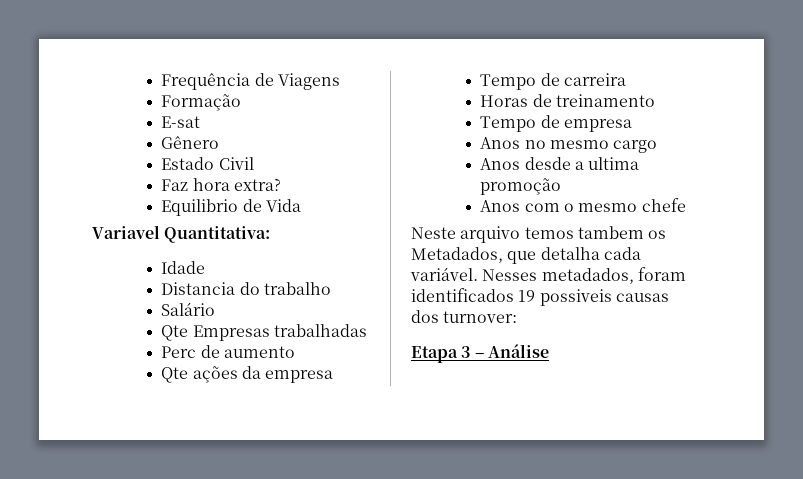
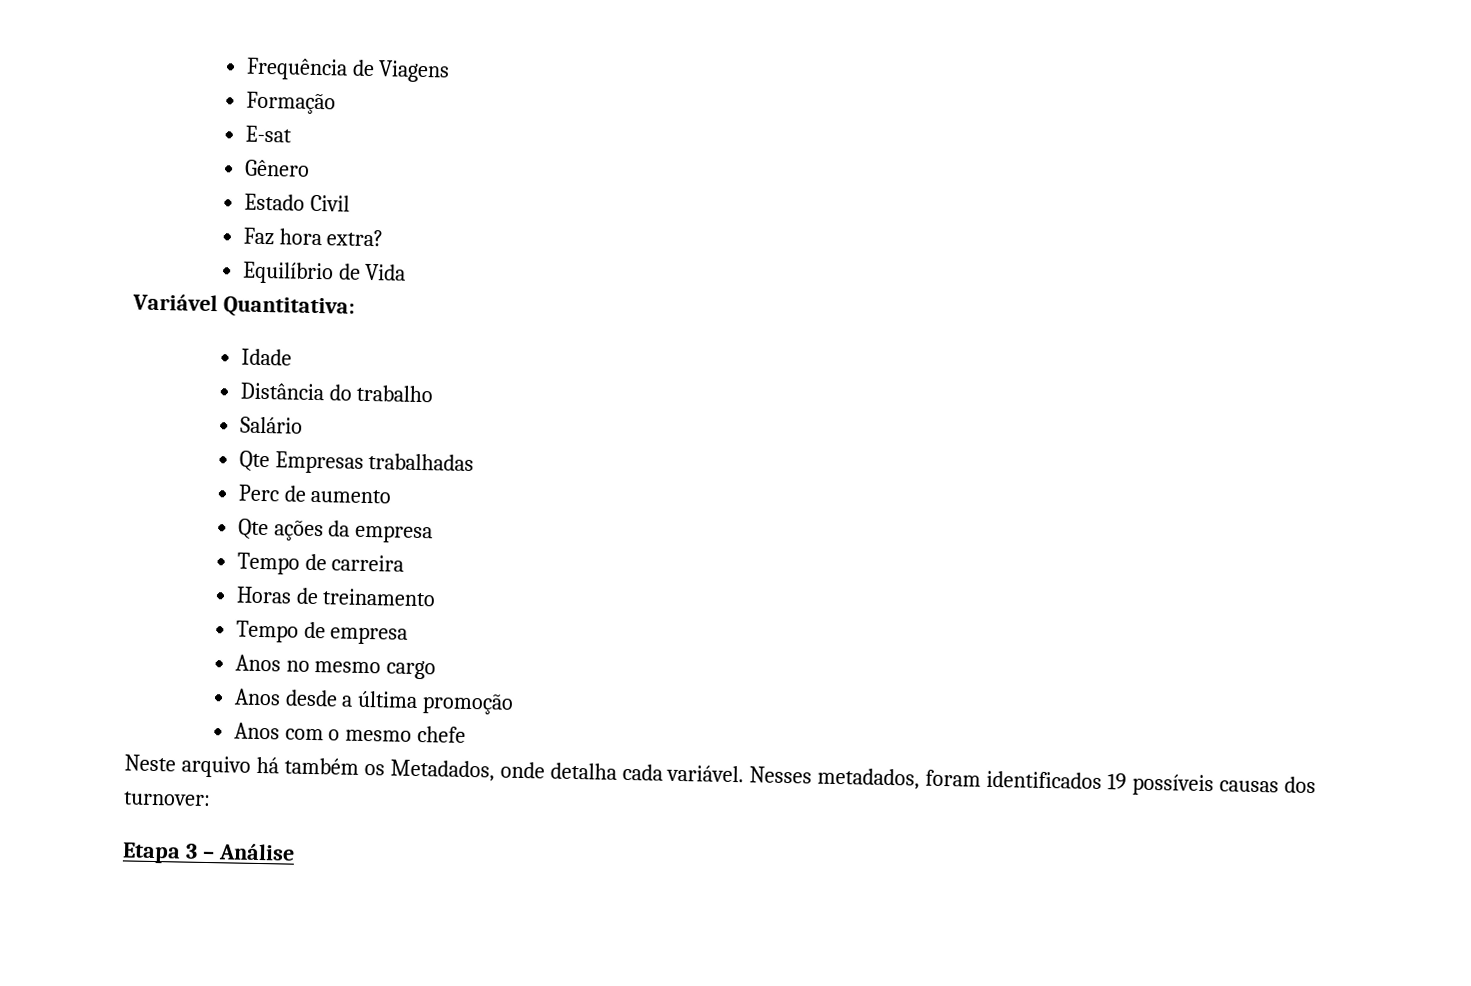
- Equilibrio de Vida
+ Equilíbrio de Vida
- Variavel Quantitativa:
+ Variável Quantitativa:
- Distancia do trabalho
+ Distância do trabalho
- Anos desde a ultima promoção
+ Anos desde a última promoção
- Neste arquivo temos tambem os Metadados, que detalha cada variável.
+ Neste arquivo há também os Metadados, onde detalha cada variável.
- Nesses metadados, foram identificados 19 possiveis causas dos turnover:
+ Nesses metadados, foram identificados 19 possíveis causas dos turnover:

